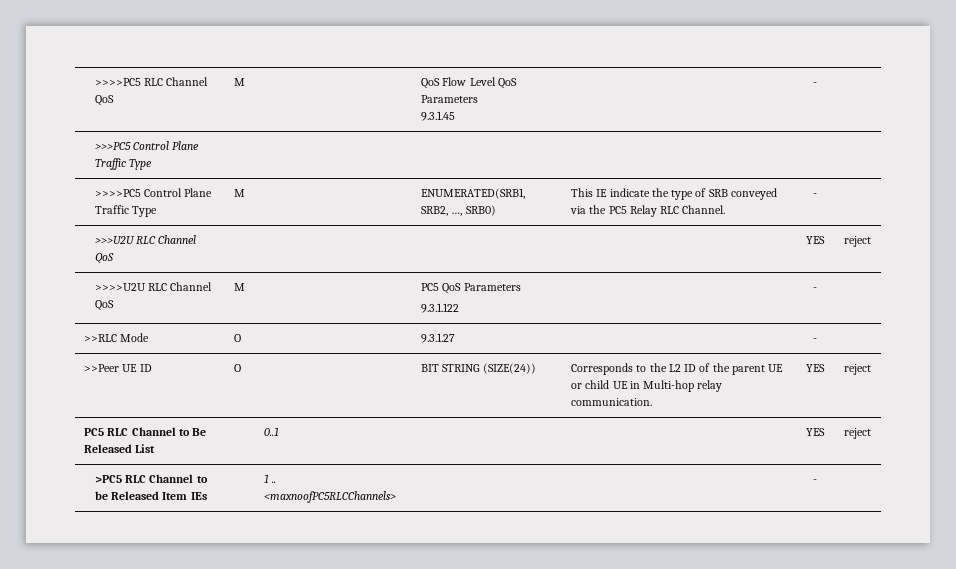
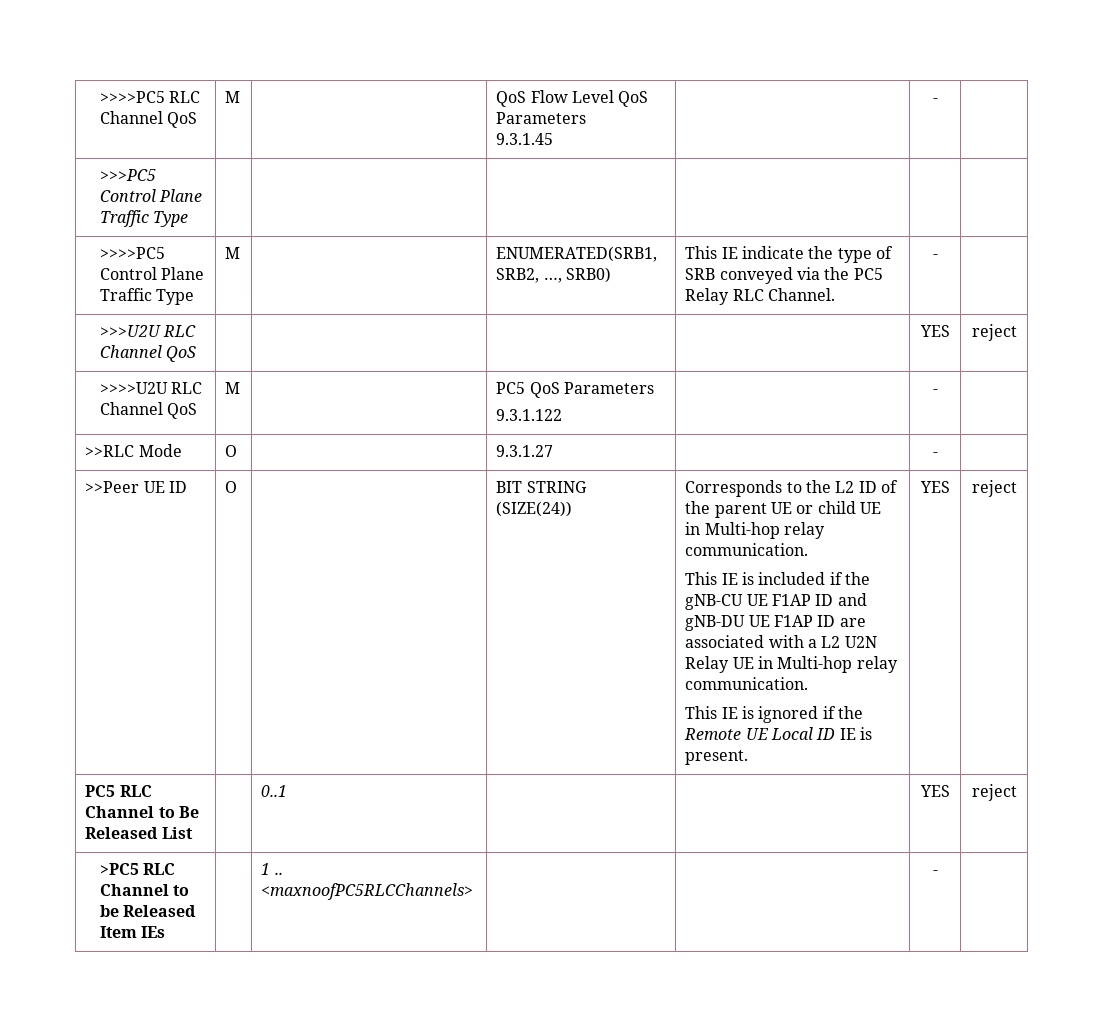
+ This IE is included if the gNB-CU UE F1AP ID and gNB-DU UE F1AP ID are associated with a L2 U2N Relay UE in Multi-hop relay communication.
+ This IE is ignored if the Remote UE Local ID IE is present.

